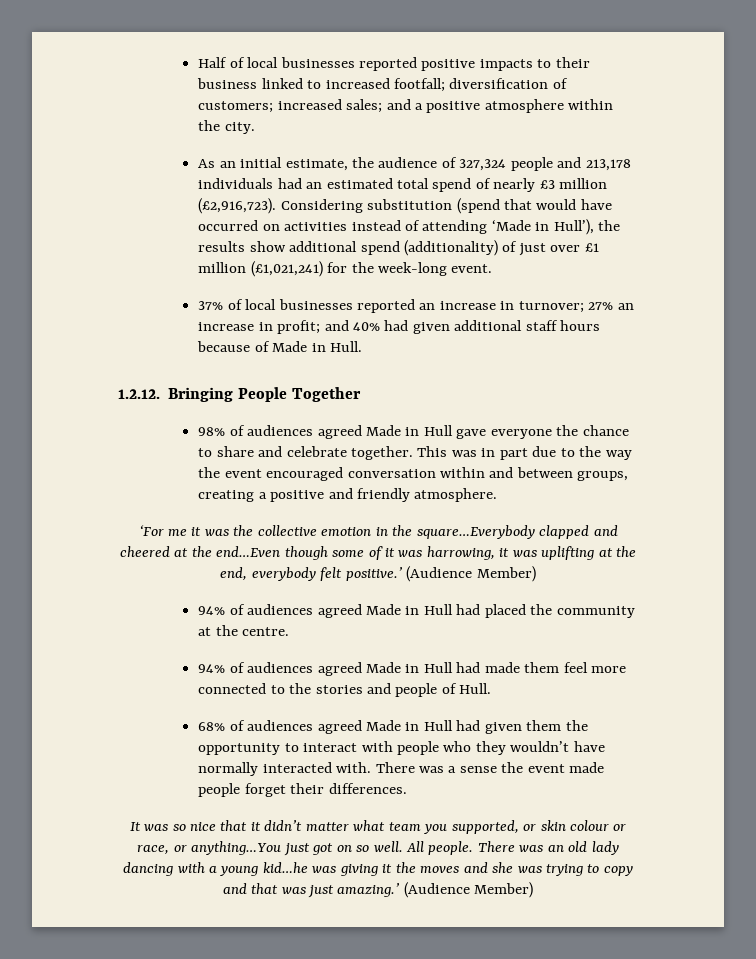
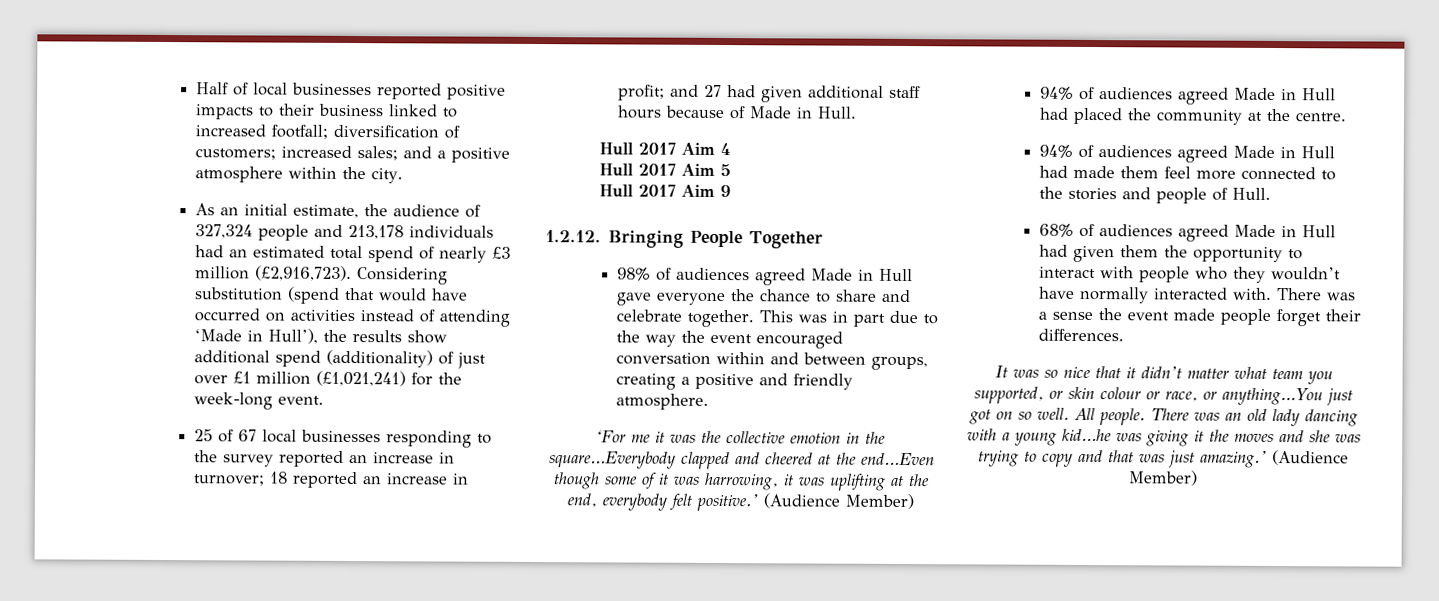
- 37% of local businesses reported an increase in turnover; 27% an increase in profit; and 40% had given additional staff hours because of Made in Hull.
+ 25 of 67 local businesses responding to the survey reported an increase in turnover; 18 reported an increase in profit; and 27 had given additional staff hours because of Made in Hull.
+ Hull 2017 Aim 4
+ Hull 2017 Aim 5
+ Hull 2017 Aim 9

